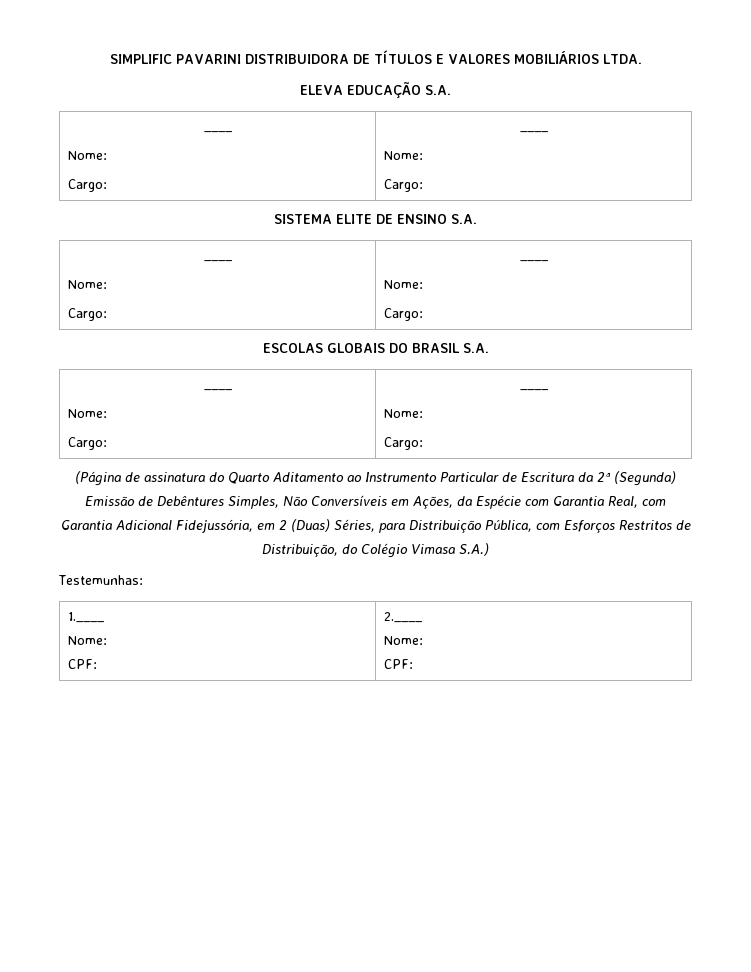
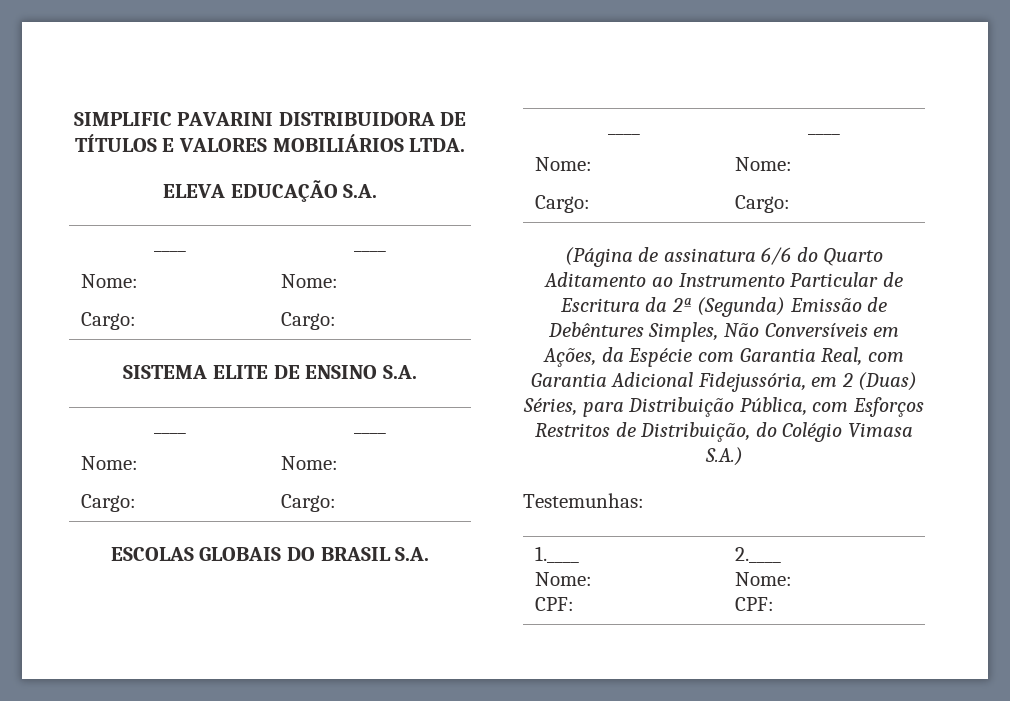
- (Página de assinatura do Quarto Aditamento ao Instrumento Particular de Escritura da 2ª (Segunda) Emissão de Debêntures Simples, Não Conversíveis em Ações, da Espécie com Garantia Real, com Garantia Adicional Fidejussória, em 2 (Duas) Séries, para Distribuição Pública, com Esforços Restritos de Distribuição, do Colégio Vimasa S.A.)
+ (Página de assinatura 6/6 do Quarto Aditamento ao Instrumento Particular de Escritura da 2ª (Segunda) Emissão de Debêntures Simples, Não Conversíveis em Ações, da Espécie com Garantia Real, com Garantia Adicional Fidejussória, em 2 (Duas) Séries, para Distribuição Pública, com Esforços Restritos de Distribuição, do Colégio Vimasa S.A.)

